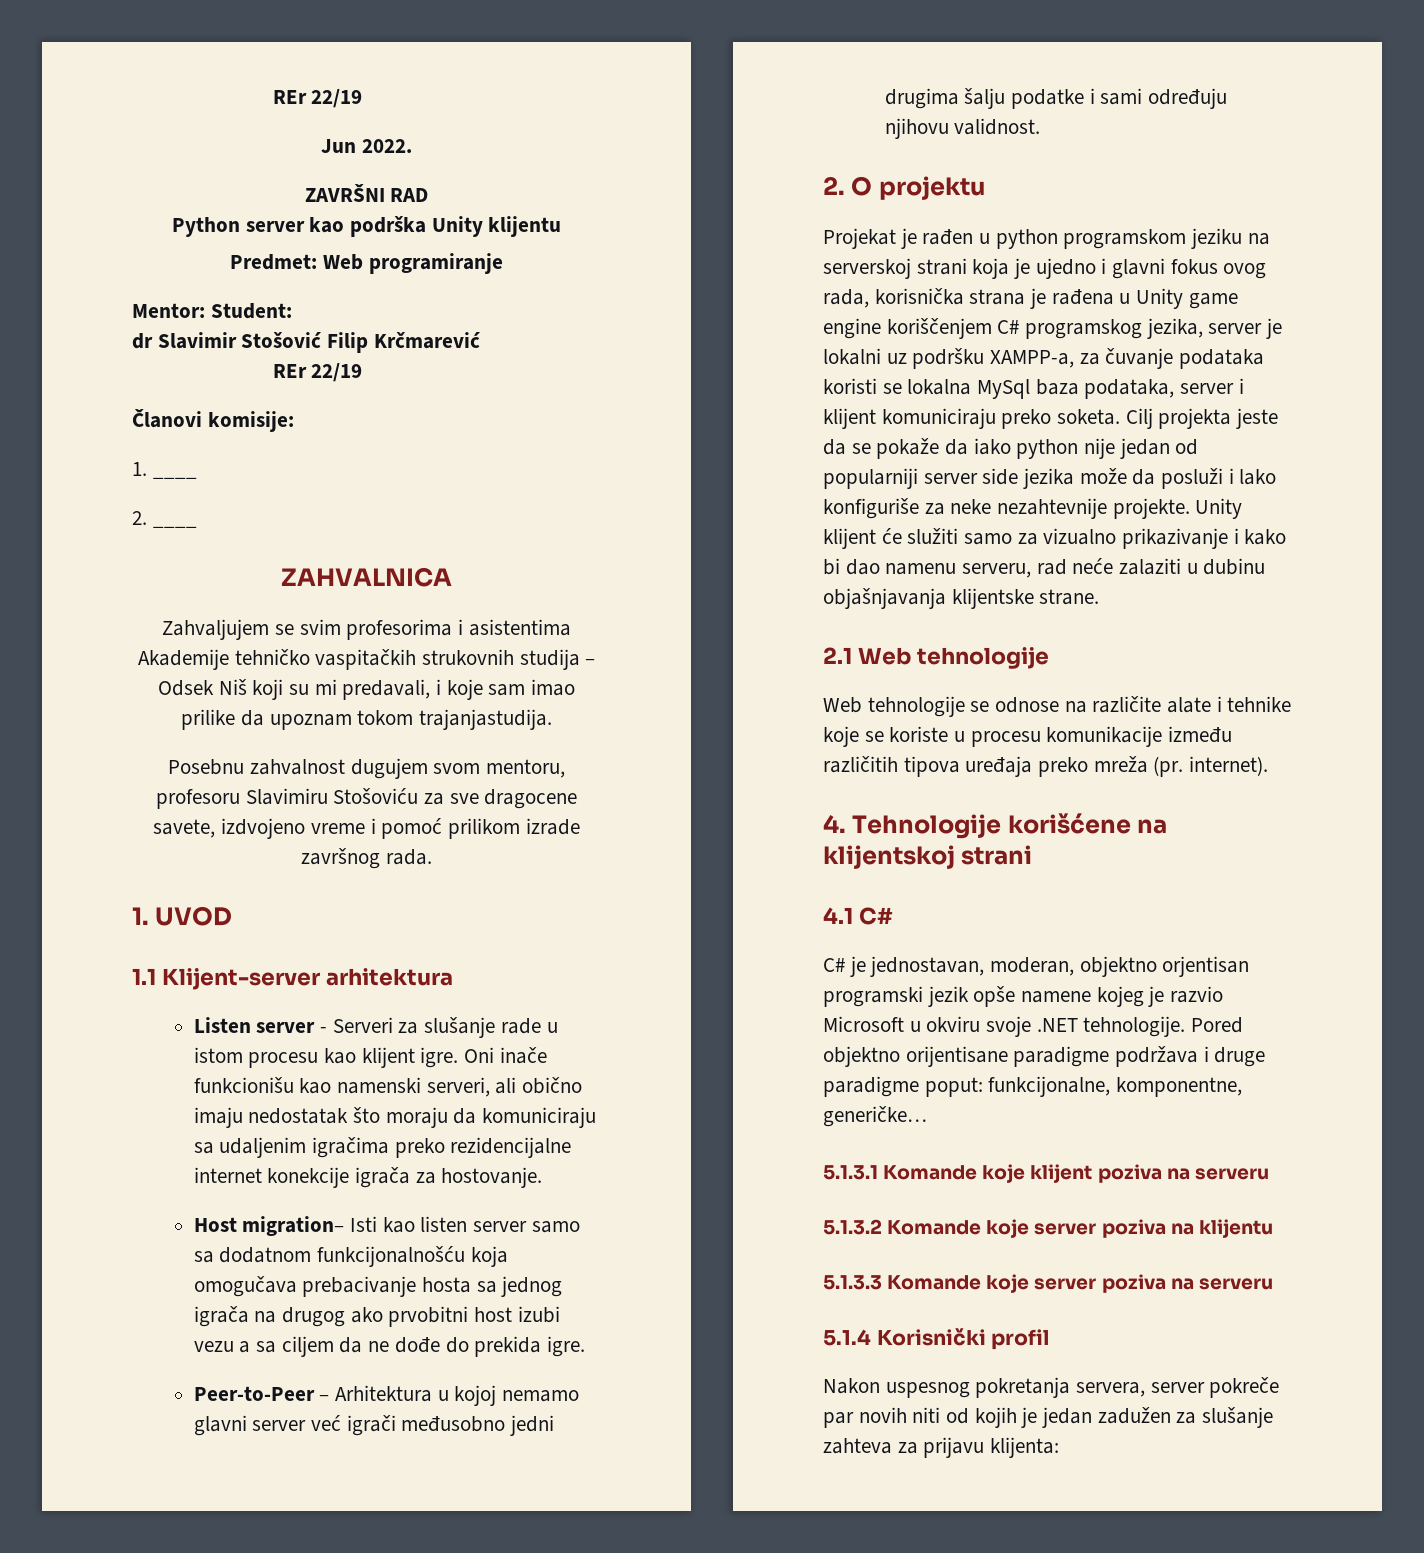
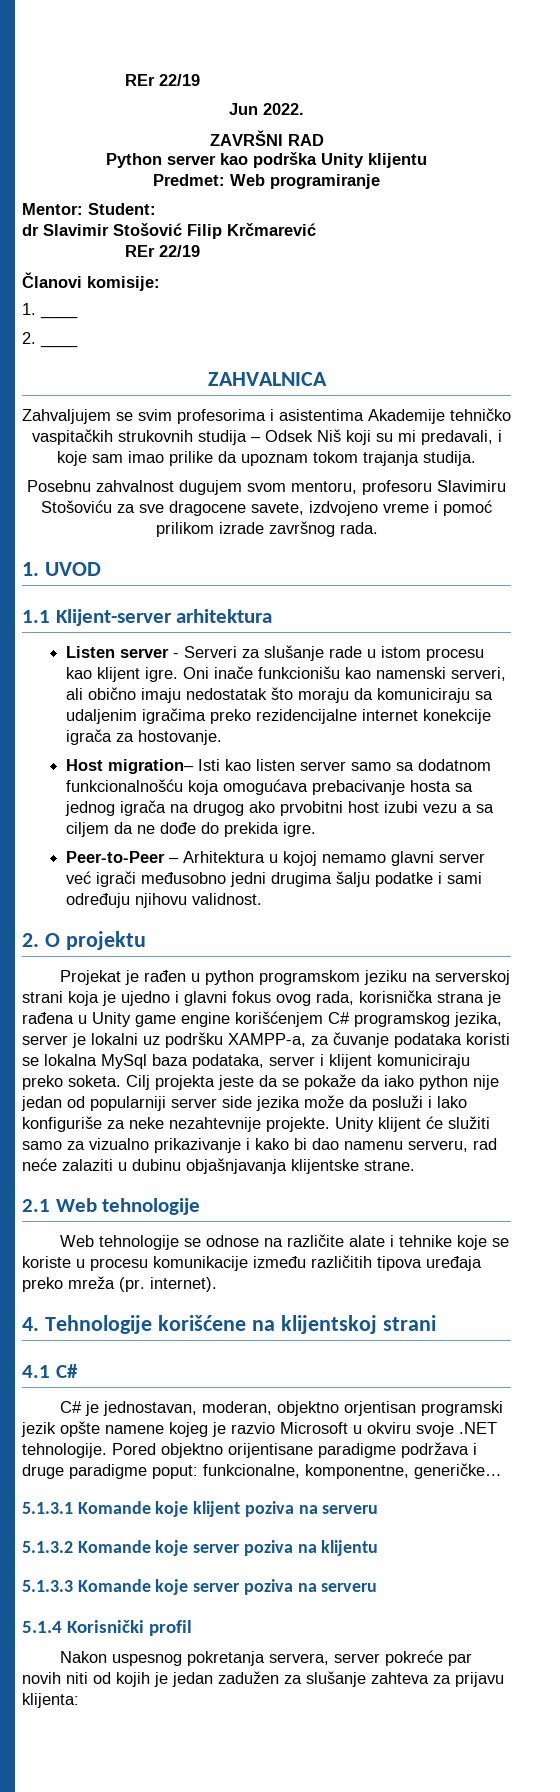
- Zahvaljujem se svim profesorima i asistentima Akademije tehničko vaspitačkih strukovnih studija – Odsek Niš koji su mi predavali, i koje sam imao prilike da upoznam tokom trajanjastudija.
+ Zahvaljujem se svim profesorima i asistentima Akademije tehničko vaspitačkih strukovnih studija – Odsek Niš koji su mi predavali, i koje sam imao prilike da upoznam tokom trajanja studija.
- Host migration– Isti kao listen server samo sa dodatnom funkcijonalnošću koja omogučava prebacivanje hosta sa jednog igrača na drugog ako prvobitni host izubi vezu a sa ciljem da ne dođe do prekida igre.
+ Host migration– Isti kao listen server samo sa dodatnom funkcionalnošću koja omogućava prebacivanje hosta sa jednog igrača na drugog ako prvobitni host izubi vezu a sa ciljem da ne dođe do prekida igre.
- Projekat je rađen u python programskom jeziku na serverskoj strani koja je ujedno i glavni fokus ovog rada, korisnička strana je rađena u Unity game engine koriščenjem C# programskog jezika, server je lokalni uz podršku XAMPP-a, za čuvanje podataka koristi se lokalna MySql baza podataka, server i klijent komuniciraju preko soketa.
+ Projekat je rađen u python programskom jeziku na serverskoj strani koja je ujedno i glavni fokus ovog rada, korisnička strana je rađena u Unity game engine korišćenjem C# programskog jezika, server je lokalni uz podršku XAMPP-a, za čuvanje podataka koristi se lokalna MySql baza podataka, server i klijent komuniciraju preko soketa.
- C# je jednostavan, moderan, objektno orjentisan programski jezik opše namene kojeg je razvio Microsoft u okviru svoje .NET tehnologije.
+ C# je jednostavan, moderan, objektno orjentisan programski jezik opšte namene kojeg je razvio Microsoft u okviru svoje .NET tehnologije.
- Pored objektno orijentisane paradigme podržava i druge paradigme poput: funkcijonalne, komponentne, generičke…
+ Pored objektno orijentisane paradigme podržava i druge paradigme poput: funkcionalne, komponentne, generičke…
- Nakon uspesnog pokretanja servera, server pokreče par novih niti od kojih je jedan zadužen za slušanje zahteva za prijavu klijenta:
+ Nakon uspesnog pokretanja servera, server pokreće par novih niti od kojih je jedan zadužen za slušanje zahteva za prijavu klijenta:

